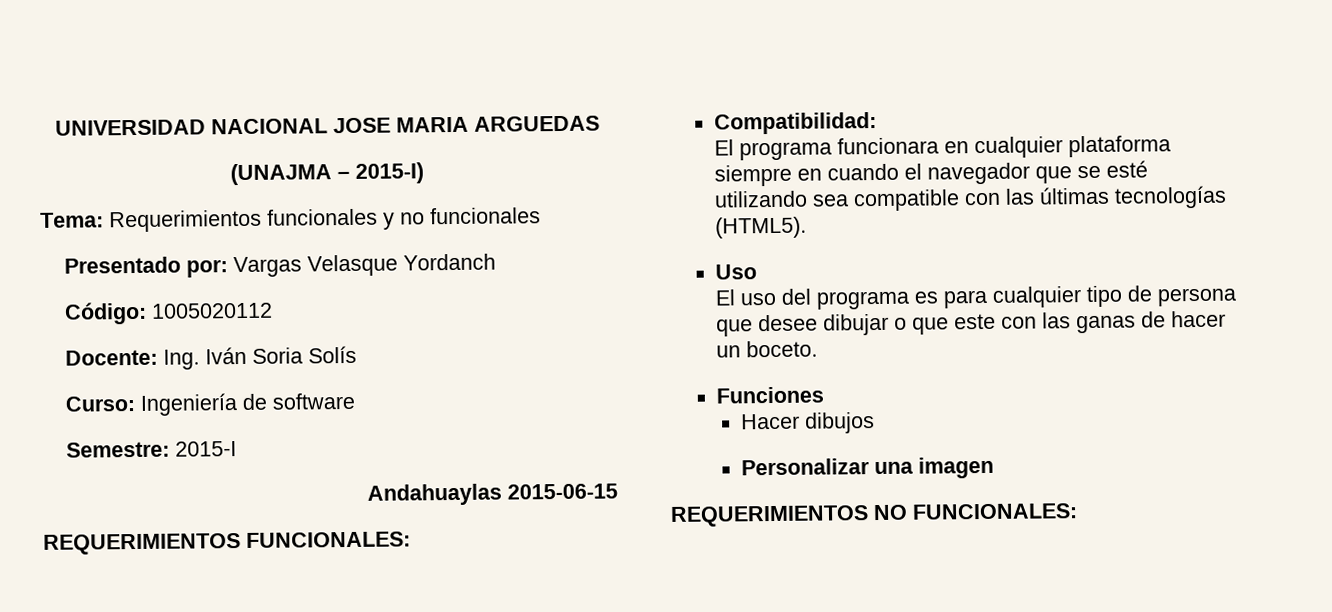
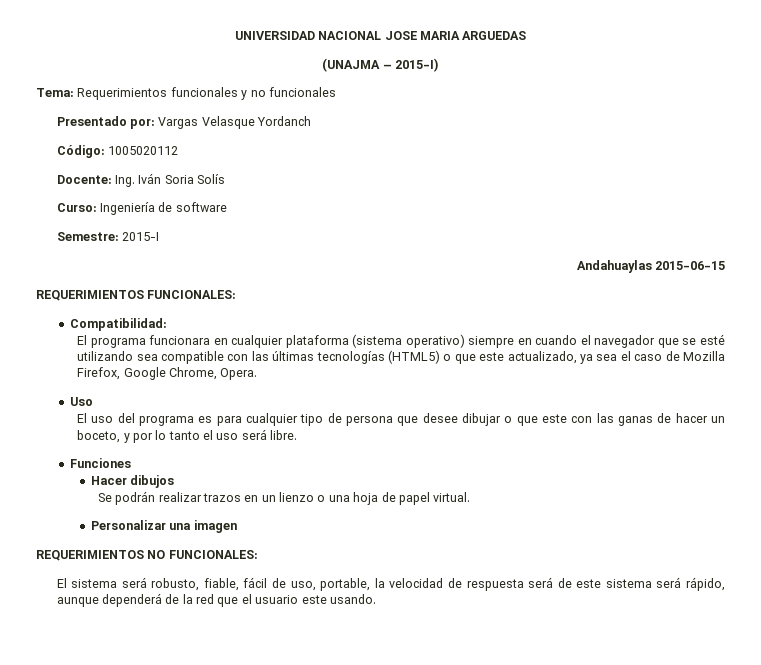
- El programa funcionara en cualquier plataforma siempre en cuando el navegador que se esté utilizando sea compatible con las últimas tecnologías (HTML5).
+ El programa funcionara en cualquier plataforma (sistema operativo) siempre en cuando el navegador que se esté utilizando sea compatible con las últimas tecnologías (HTML5) o que este actualizado, ya sea el caso de Mozilla Firefox, Google Chrome, Opera.
- El uso del programa es para cualquier tipo de persona que desee dibujar o que este con las ganas de hacer un boceto.
+ El uso del programa es para cualquier tipo de persona que desee dibujar o que este con las ganas de hacer un boceto, y por lo tanto el uso será libre.
  Funciones
  Hacer dibujos
+ Se podrán realizar trazos en un lienzo o una hoja de papel virtual.
+ El sistema será robusto, fiable, fácil de uso, portable, la velocidad de respuesta será de este sistema será rápido, aunque dependerá de la red que el usuario este usando.

